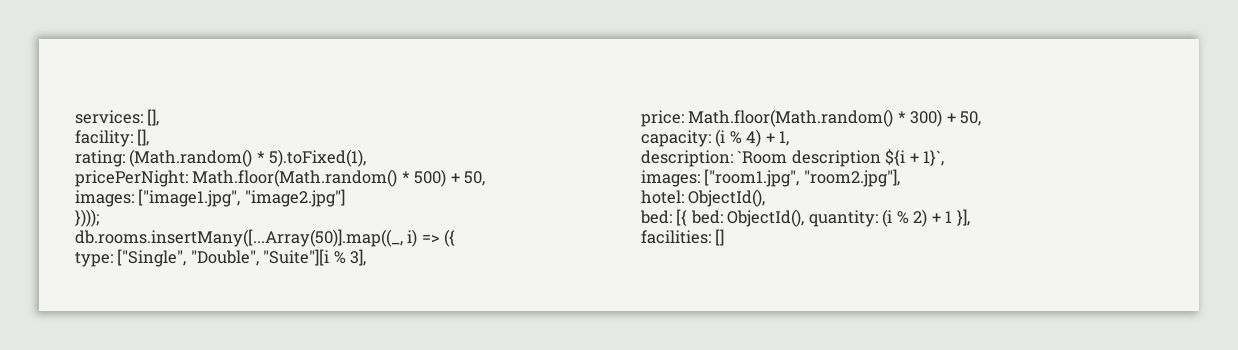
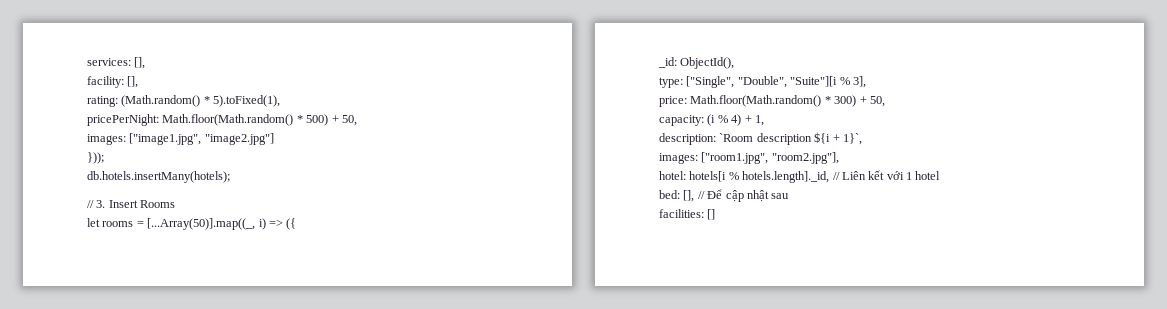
- })));
- db.rooms.insertMany([...Array(50)].map((_, i) => ({
+ }));
+ db.hotels.insertMany(hotels);
+ // 3. Insert Rooms
+ let rooms = [...Array(50)].map((_, i) => ({
+ _id: ObjectId(),
- hotel: ObjectId(),
- bed: [{ bed: ObjectId(), quantity: (i % 2) + 1 }],
+ hotel: hotels[i % hotels.length]._id, // Liên kết với 1 hotel
+ bed: [], // Để cập nhật sau

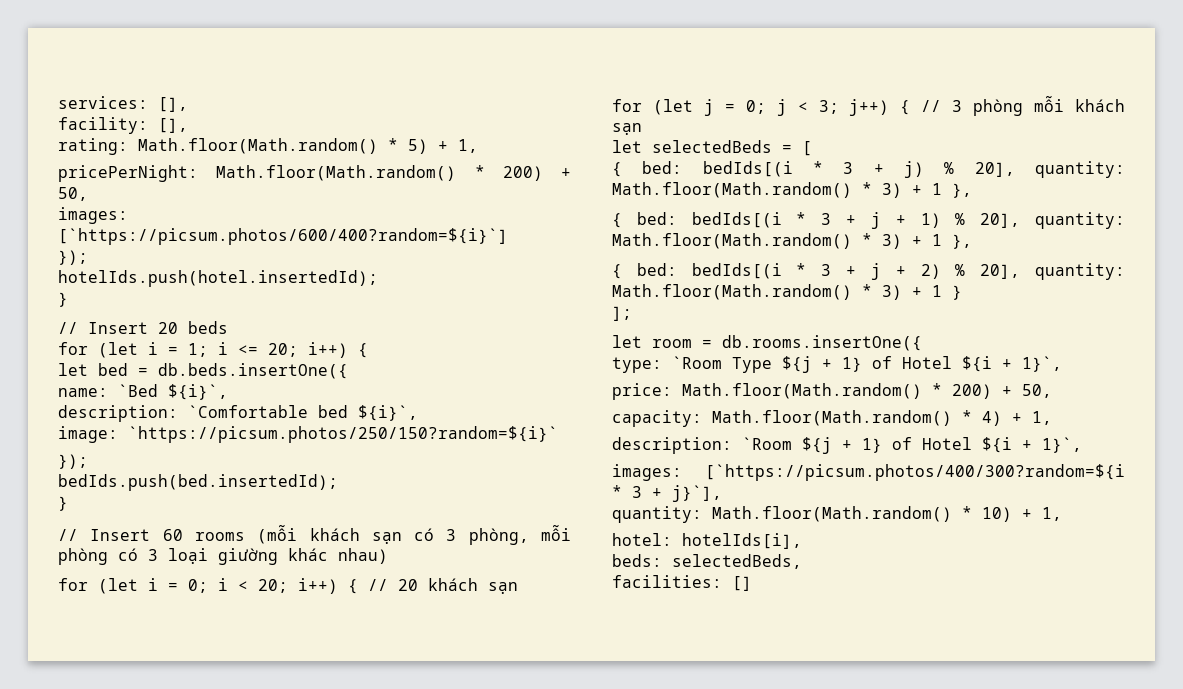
- rating: (Math.random() * 5).toFixed(1),
+ rating: Math.floor(Math.random() * 5) + 1,
- pricePerNight: Math.floor(Math.random() * 500) + 50,
+ pricePerNight: Math.floor(Math.random() * 200) + 50,
- images: ["image1.jpg", "image2.jpg"]
- }));
- db.hotels.insertMany(hotels);
- // 3. Insert Rooms
- let rooms = [...Array(50)].map((_, i) => ({
- _id: ObjectId(),
- type: ["Single", "Double", "Suite"][i % 3],
+ images: [`https://picsum.photos/600/400?random=${i}`]
+ });
+ hotelIds.push(hotel.insertedId);
+ }
+ // Insert 20 beds
+ for (let i = 1; i <= 20; i++) {
+ let bed = db.beds.insertOne({
+ name: `Bed ${i}`,
+ description: `Comfortable bed ${i}`,
+ image: `https://picsum.photos/250/150?random=${i}`
+ });
+ bedIds.push(bed.insertedId);
+ }
+ // Insert 60 rooms (mỗi khách sạn có 3 phòng, mỗi phòng có 3 loại giường khác nhau)
+ for (let i = 0; i < 20; i++) { // 20 khách sạn
+ for (let j = 0; j < 3; j++) { // 3 phòng mỗi khách sạn
+ let selectedBeds = [
+ { bed: bedIds[(i * 3 + j) % 20], quantity: Math.floor(Math.random() * 3) + 1 },
+ { bed: bedIds[(i * 3 + j + 1) % 20], quantity: Math.floor(Math.random() * 3) + 1 },
+ { bed: bedIds[(i * 3 + j + 2) % 20], quantity: Math.floor(Math.random() * 3) + 1 }
+ ];
+ let room = db.rooms.insertOne({
+ type: `Room Type ${j + 1} of Hotel ${i + 1}`,
- price: Math.floor(Math.random() * 300) + 50,
+ price: Math.floor(Math.random() * 200) + 50,
- capacity: (i % 4) + 1,
+ capacity: Math.floor(Math.random() * 4) + 1,
- description: `Room description ${i + 1}`,
+ description: `Room ${j + 1} of Hotel ${i + 1}`,
- images: ["room1.jpg", "room2.jpg"],
- hotel: hotels[i % hotels.length]._id, // Liên kết với 1 hotel
- bed: [], // Để cập nhật sau
+ images: [`https://picsum.photos/400/300?random=${i * 3 + j}`],
+ quantity: Math.floor(Math.random() * 10) + 1,
+ hotel: hotelIds[i],
+ beds: selectedBeds,

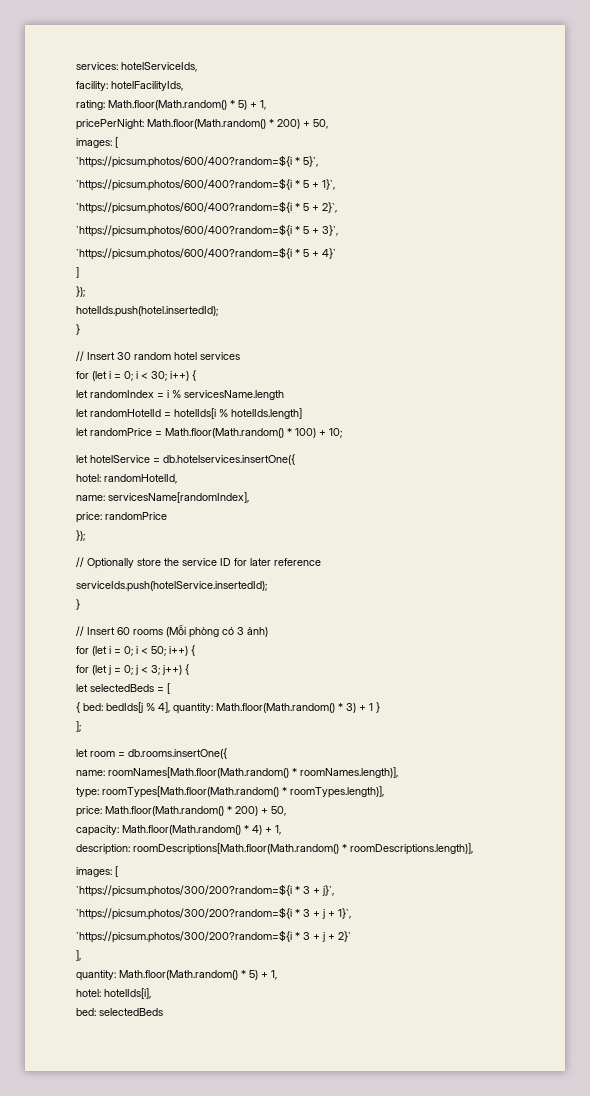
- services: [],
+ services: hotelServiceIds,
- facility: [],
+ facility: hotelFacilityIds,
  pricePerNight: Math.floor(Math.random() * 200) + 50,
- images: [`https://picsum.photos/600/400?random=${i}`]
+ images: [
+ `https://picsum.photos/600/400?random=${i * 5}`,
+ `https://picsum.photos/600/400?random=${i * 5 + 1}`,
+ `https://picsum.photos/600/400?random=${i * 5 + 2}`,
+ `https://picsum.photos/600/400?random=${i * 5 + 3}`,
+ `https://picsum.photos/600/400?random=${i * 5 + 4}`
+ ]
- // Insert 20 beds
- for (let i = 1; i <= 20; i++) {
- let bed = db.beds.insertOne({
- name: `Bed ${i}`,
- description: `Comfortable bed ${i}`,
- image: `https://picsum.photos/250/150?random=${i}`
+ // Insert 30 random hotel services
+ for (let i = 0; i < 30; i++) {
+ let randomIndex = i % servicesName.length
+ let randomHotelId = hotelIds[i % hotelIds.length]
+ let randomPrice = Math.floor(Math.random() * 100) + 10;
+ let hotelService = db.hotelservices.insertOne({
+ hotel: randomHotelId,
+ name: servicesName[randomIndex],
+ price: randomPrice
  });
- bedIds.push(bed.insertedId);
+ // Optionally store the service ID for later reference
+ serviceIds.push(hotelService.insertedId);
  }
- // Insert 60 rooms (mỗi khách sạn có 3 phòng, mỗi phòng có 3 loại giường khác nhau)
- for (let i = 0; i < 20; i++) { // 20 khách sạn
+ // Insert 60 rooms (Mỗi phòng có 3 ảnh)
+ for (let i = 0; i < 50; i++) {
- for (let j = 0; j < 3; j++) { // 3 phòng mỗi khách sạn
+ for (let j = 0; j < 3; j++) {
- { bed: bedIds[(i * 3 + j) % 20], quantity: Math.floor(Math.random() * 3) + 1 },
- { bed: bedIds[(i * 3 + j + 1) % 20], quantity: Math.floor(Math.random() * 3) + 1 },
- { bed: bedIds[(i * 3 + j + 2) % 20], quantity: Math.floor(Math.random() * 3) + 1 }
+ { bed: bedIds[j % 4], quantity: Math.floor(Math.random() * 3) + 1 }
- type: `Room Type ${j + 1} of Hotel ${i + 1}`,
+ name: roomNames[Math.floor(Math.random() * roomNames.length)],
+ type: roomTypes[Math.floor(Math.random() * roomTypes.length)],
- description: `Room ${j + 1} of Hotel ${i + 1}`,
- images: [`https://picsum.photos/400/300?random=${i * 3 + j}`],
- quantity: Math.floor(Math.random() * 10) + 1,
+ description: roomDescriptions[Math.floor(Math.random() * roomDescriptions.length)],
+ images: [
+ `https://picsum.photos/300/200?random=${i * 3 + j}`,
+ `https://picsum.photos/300/200?random=${i * 3 + j + 1}`,
+ `https://picsum.photos/300/200?random=${i * 3 + j + 2}`
+ ],
+ quantity: Math.floor(Math.random() * 5) + 1,
- beds: selectedBeds,
- facilities: []
+ bed: selectedBeds

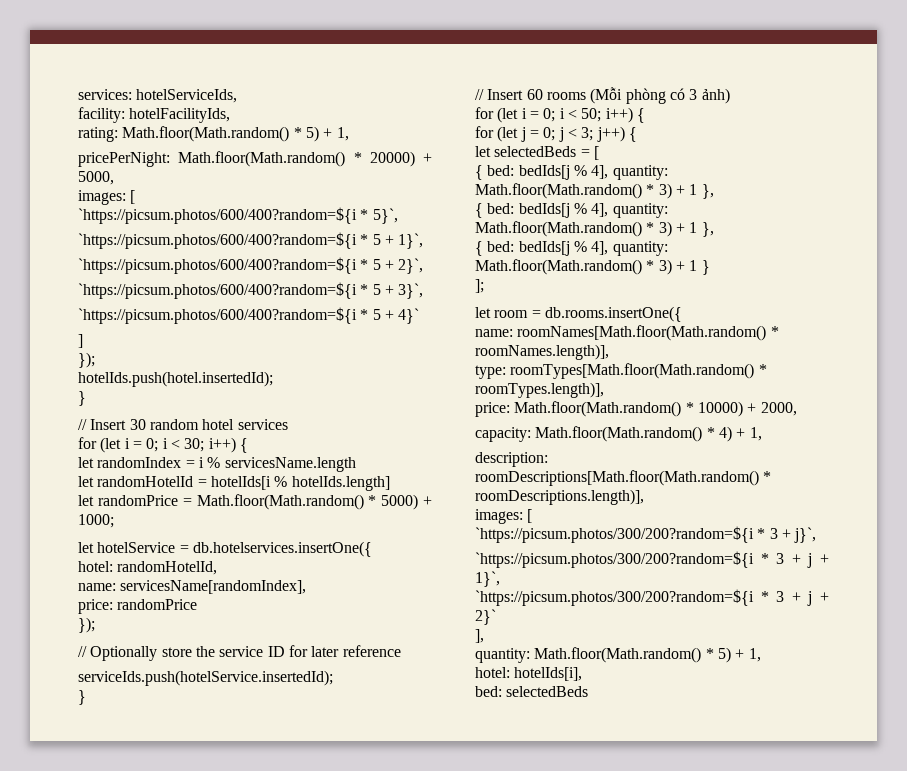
- pricePerNight: Math.floor(Math.random() * 200) + 50,
+ pricePerNight: Math.floor(Math.random() * 20000) + 5000,
- let randomPrice = Math.floor(Math.random() * 100) + 10;
+ let randomPrice = Math.floor(Math.random() * 5000) + 1000;
  let selectedBeds = [
+ { bed: bedIds[j % 4], quantity: Math.floor(Math.random() * 3) + 1 },
+ { bed: bedIds[j % 4], quantity: Math.floor(Math.random() * 3) + 1 },
- price: Math.floor(Math.random() * 200) + 50,
+ price: Math.floor(Math.random() * 10000) + 2000,

